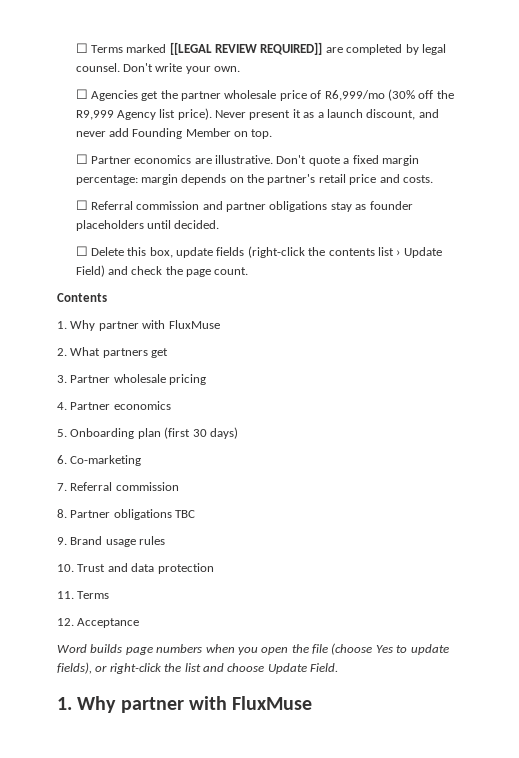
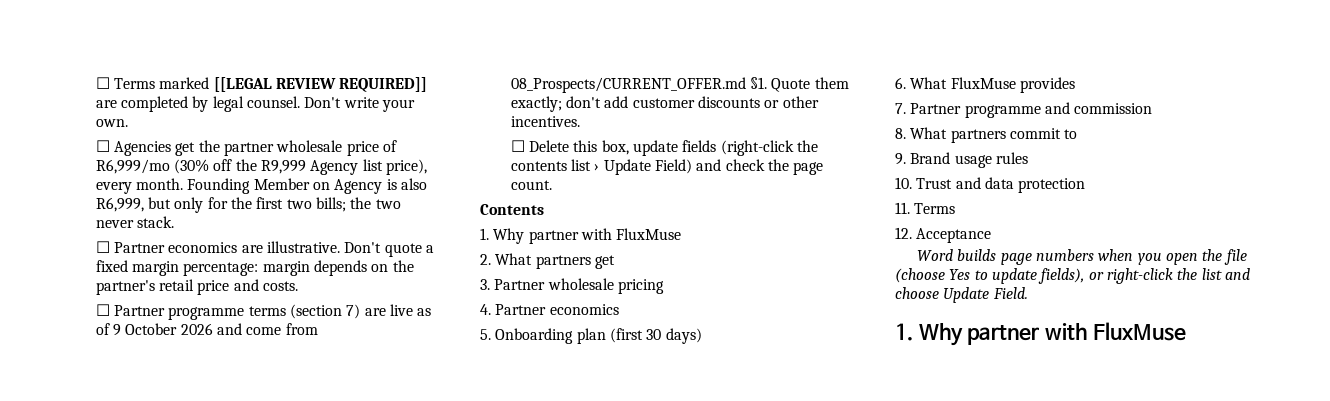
- ☐ Agencies get the partner wholesale price of R6,999/mo (30% off the R9,999 Agency list price). Never present it as a launch discount, and never add Founding Member on top.
+ ☐ Agencies get the partner wholesale price of R6,999/mo (30% off the R9,999 Agency list price), every month. Founding Member on Agency is also R6,999, but only for the first two bills; the two never stack.
- ☐ Referral commission and partner obligations stay as founder placeholders until decided.
+ ☐ Partner programme terms (section 7) are live as of 9 October 2026 and come from 08_Prospects/CURRENT_OFFER.md §1. Quote them exactly; don't add customer discounts or other incentives.
- 6. Co-marketing
- 7. Referral commission
- 8. Partner obligations TBC
+ 6. What FluxMuse provides
+ 7. Partner programme and commission
+ 8. What partners commit to

